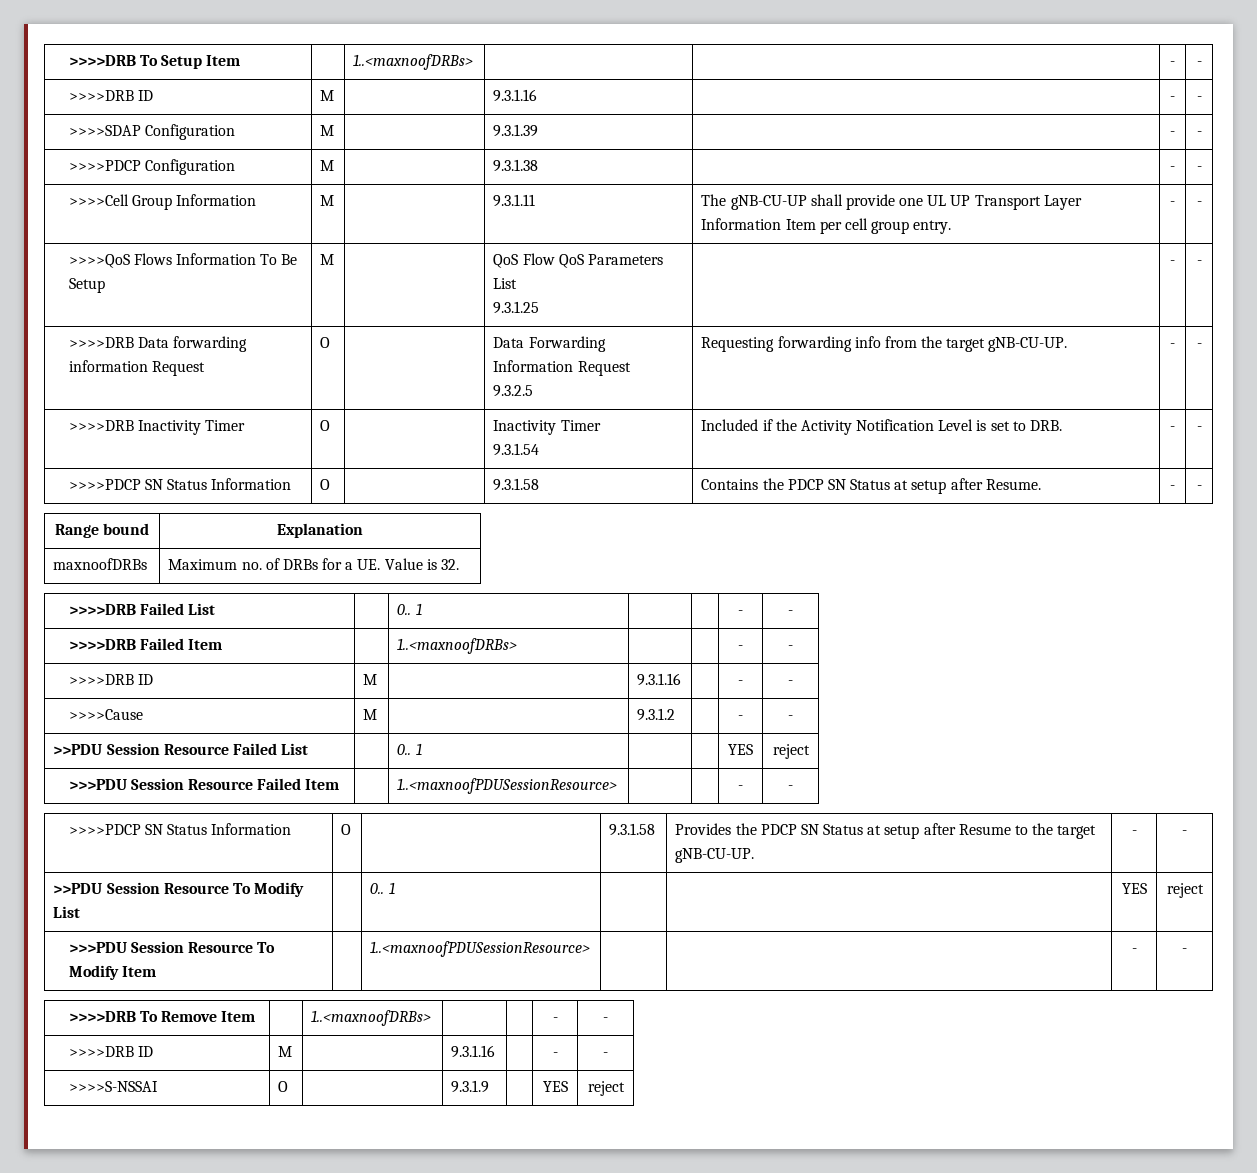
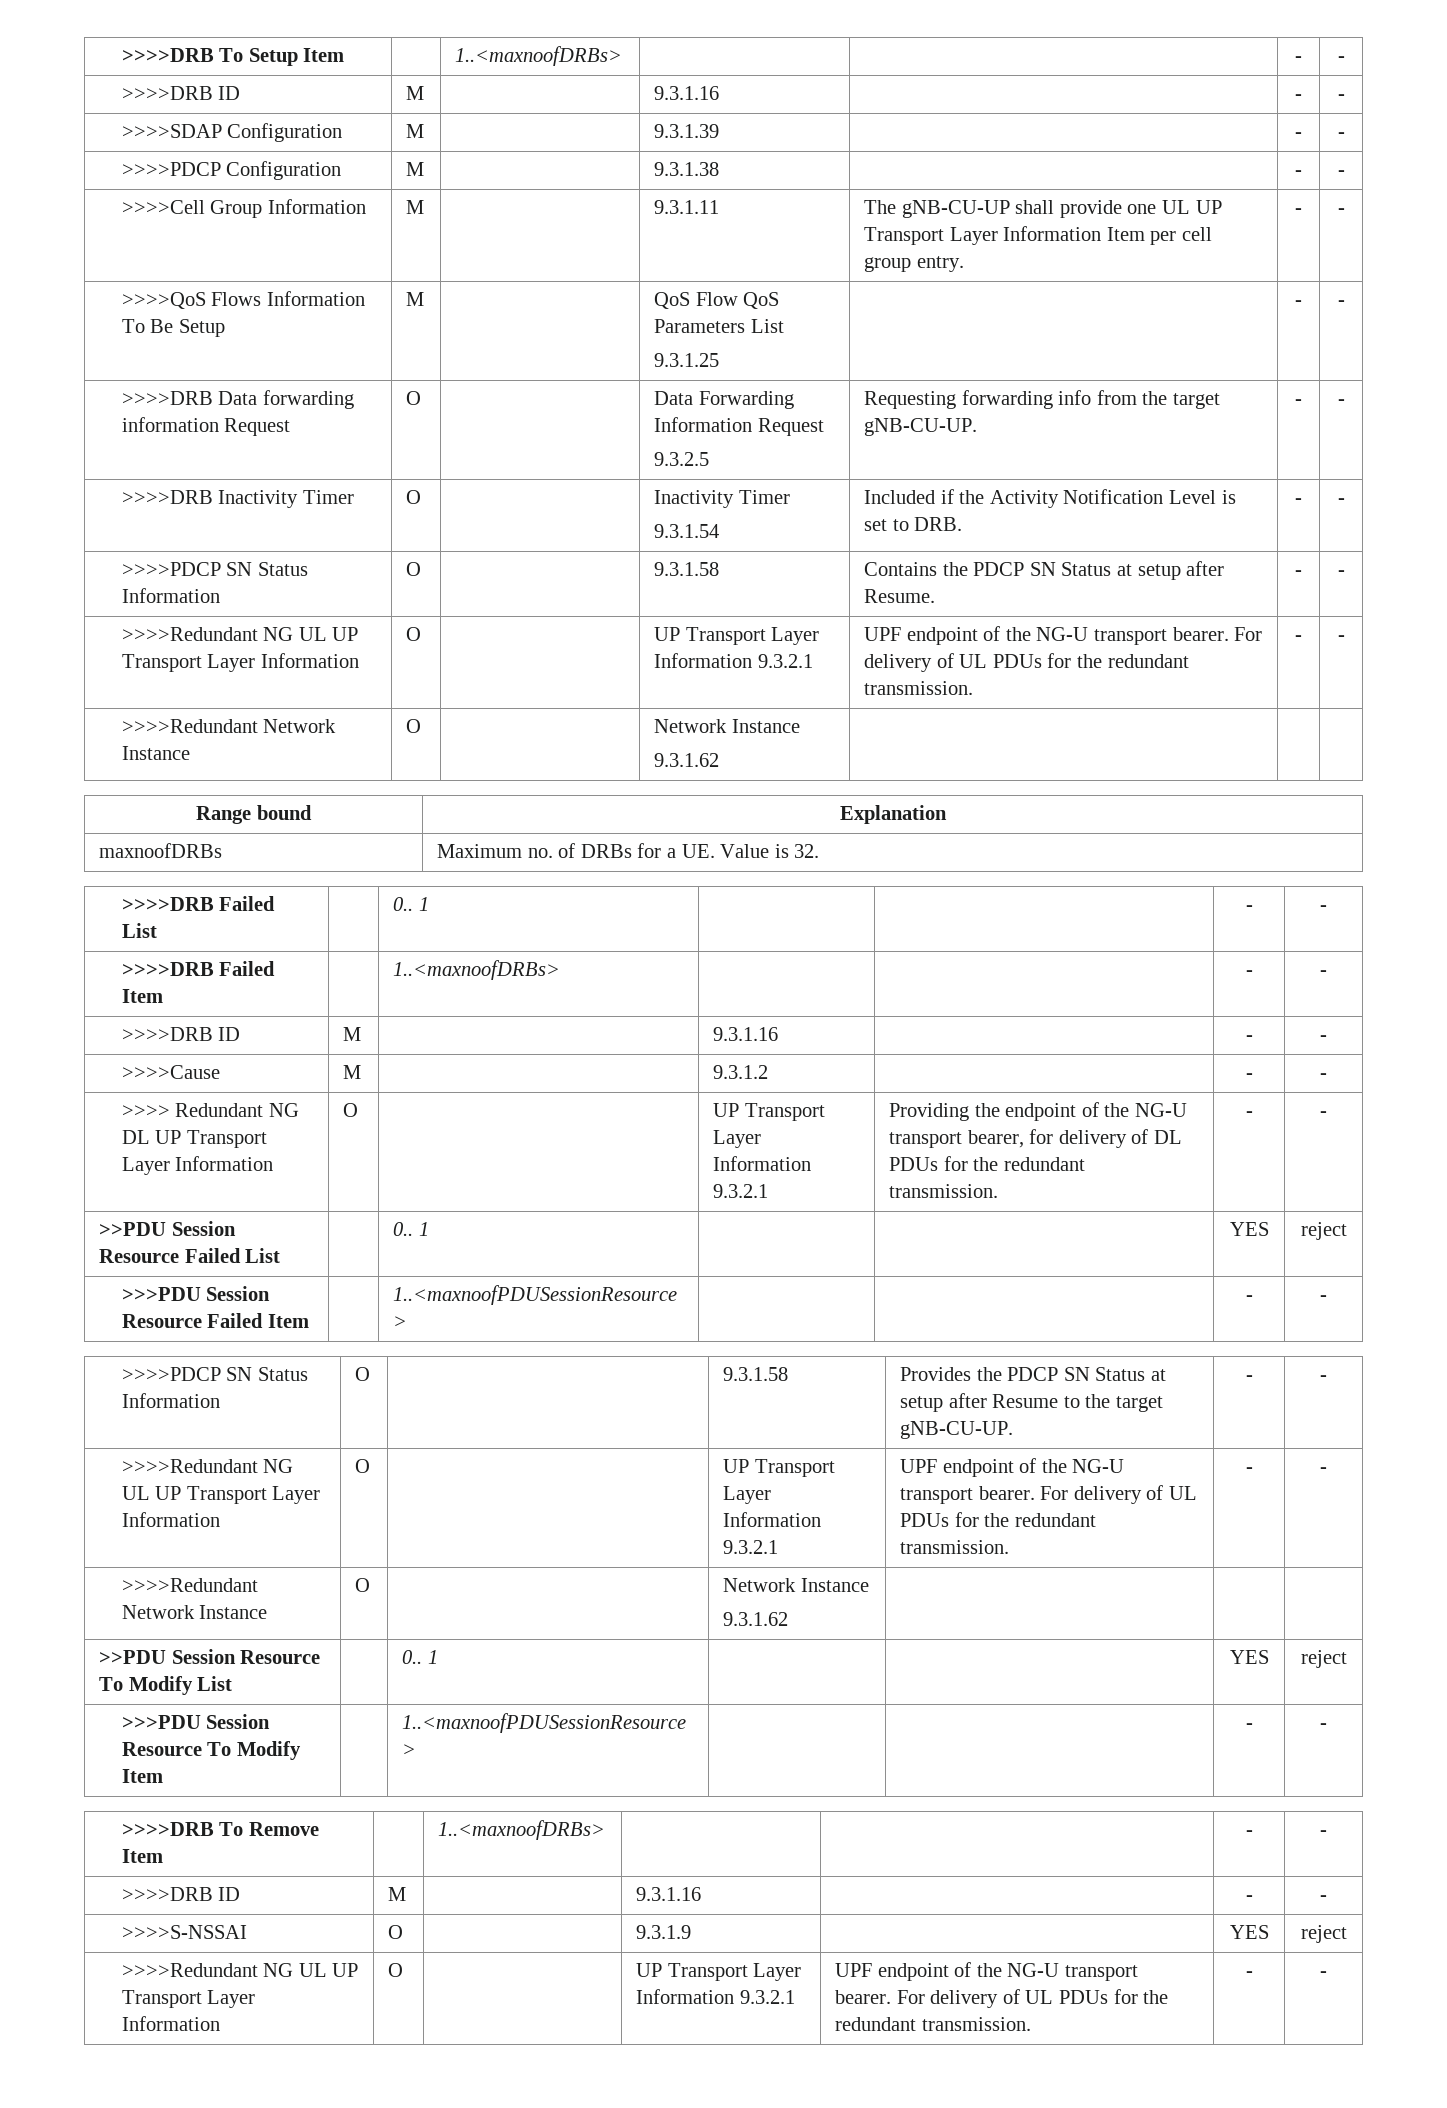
  >>>>PDCP SN Status Information | O | | 9.3.1.58 | Contains the PDCP SN Status at setup after Resume. | - | -
+ >>>>Redundant NG UL UP Transport Layer Information | O | | UP Transport Layer Information 9.3.2.1 | UPF endpoint of the NG-U transport bearer. For delivery of UL PDUs for the redundant transmission. | - | -
+ >>>>Redundant Network Instance | O | | Network Instance
+ 9.3.1.62 | | |
+ >>>> Redundant NG DL UP Transport Layer Information | O | | UP Transport Layer Information 9.3.2.1 | Providing the endpoint of the NG-U transport bearer, for delivery of DL PDUs for the redundant transmission. | - | -
  >>>>PDCP SN Status Information | O | | 9.3.1.58 | Provides the PDCP SN Status at setup after Resume to the target gNB-CU-UP. | - | -
+ >>>>Redundant NG UL UP Transport Layer Information | O | | UP Transport Layer Information 9.3.2.1 | UPF endpoint of the NG-U transport bearer. For delivery of UL PDUs for the redundant transmission. | - | -
+ >>>>Redundant Network Instance | O | | Network Instance
+ 9.3.1.62 | | |
  >>>>S-NSSAI | O | | 9.3.1.9 | | YES | reject
+ >>>>Redundant NG UL UP Transport Layer Information | O | | UP Transport Layer Information 9.3.2.1 | UPF endpoint of the NG-U transport bearer. For delivery of UL PDUs for the redundant transmission. | - | -

